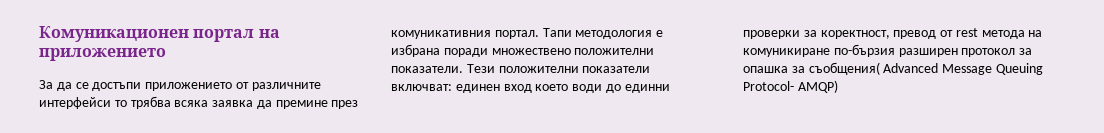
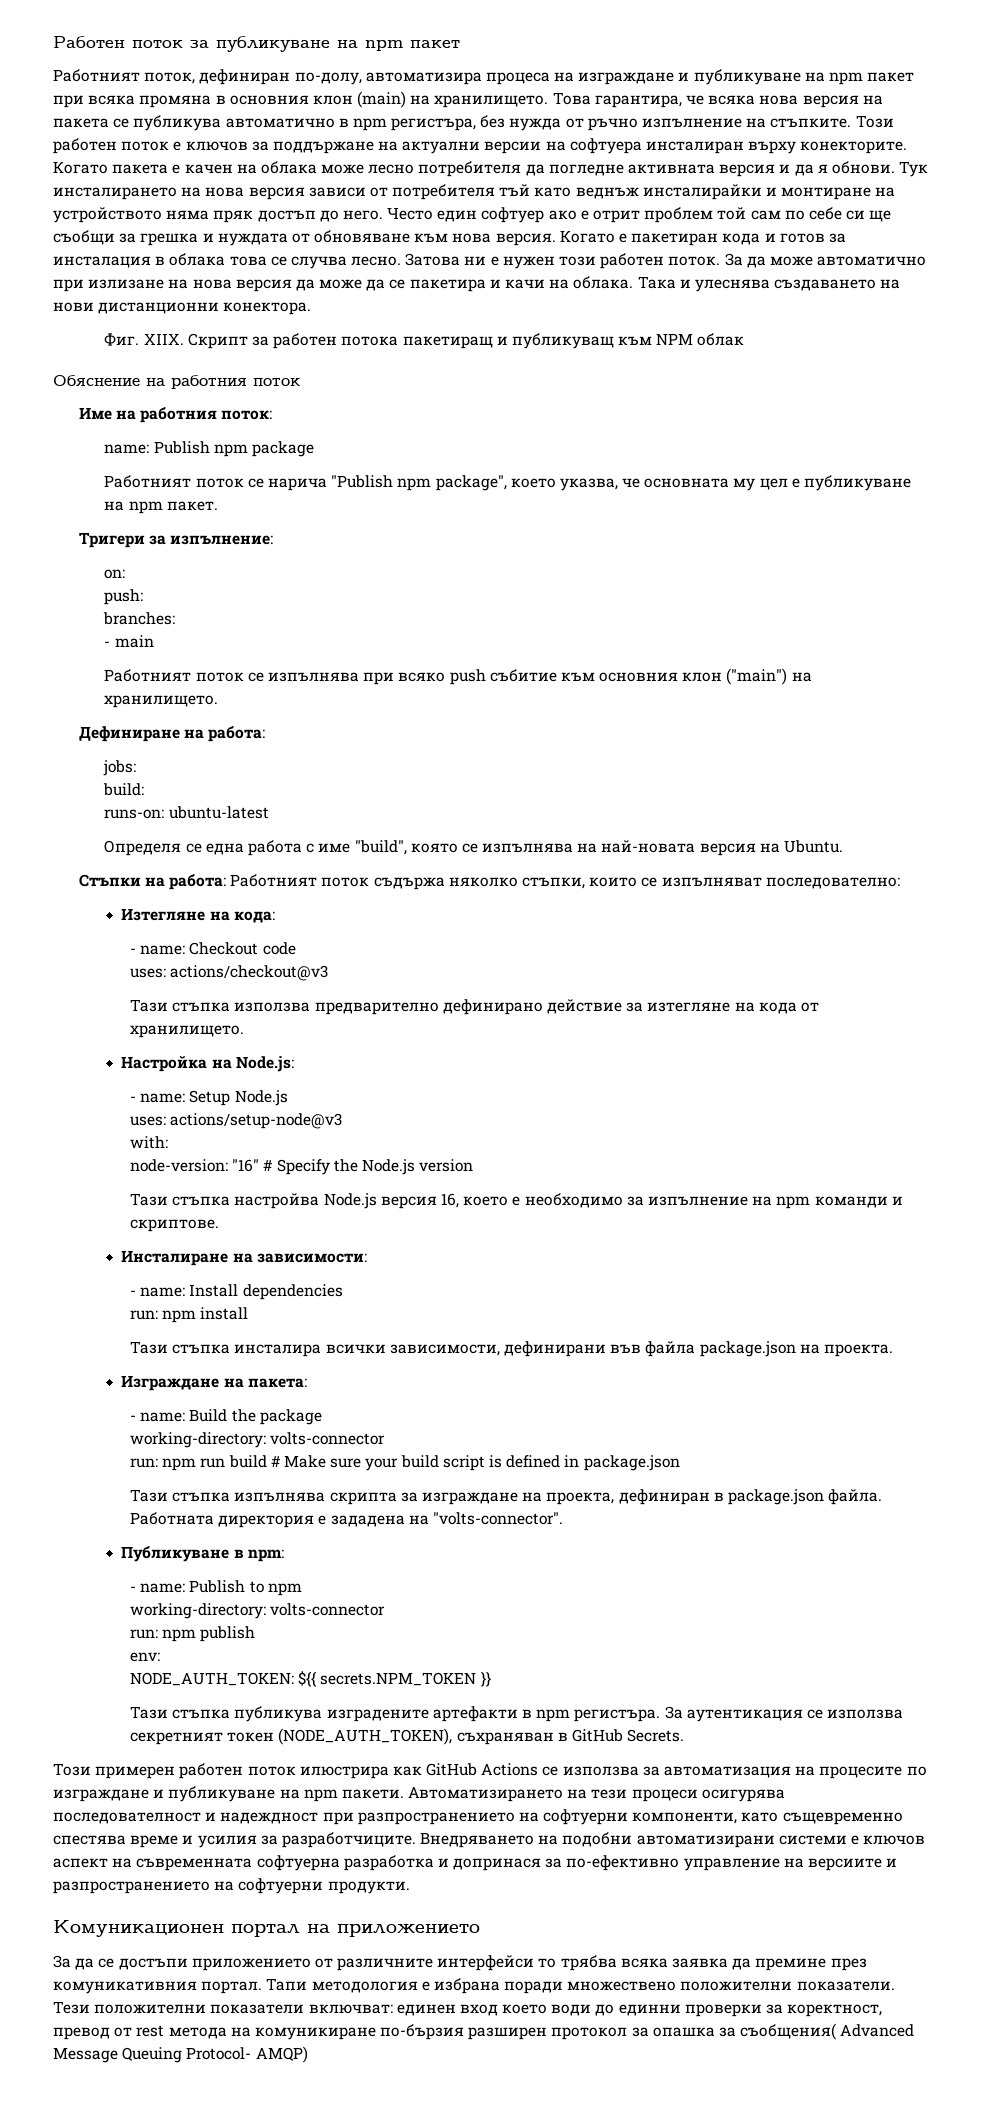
+ Работен поток за публикуване на npm пакет
+ Работният поток, дефиниран по-долу, автоматизира процеса на изграждане и публикуване на npm пакет при всяка промяна в основния клон (main) на хранилището. Това гарантира, че всяка нова версия на пакета се публикува автоматично в npm регистъра, без нужда от ръчно изпълнение на стъпките. Този работен поток е ключов за поддържане на актуални версии на софтуера инсталиран върху конекторите. Когато пакета е качен на облака може лесно потребителя да погледне активната версия и да я обнови. Тук инсталирането на нова версия зависи от потребителя тъй като веднъж инсталирайки и монтиране на устройството няма пряк достъп до него. Често един софтуер ако е отрит проблем той сам по себе си ще съобщи за грешка и нуждата от обновяване към нова версия. Когато е пакетиран кода и готов за инсталация в облака това се случва лесно. Затова ни е нужен този работен поток. За да може автоматично при излизане на нова версия да може да се пакетира и качи на облака. Така и улеснява създаването на нови дистанционни конектора.
+ Фиг. XIIX. Скрипт за работен потока пакетиращ и публикуващ към NPM облак
+ Обяснение на работния поток
+ Име на работния поток:
+ name: Publish npm package
+ Работният поток се нарича "Publish npm package", което указва, че основната му цел е публикуване на npm пакет.
+ Тригери за изпълнение:
+ on:
+ push:
+ branches:
+ - main
+ Работният поток се изпълнява при всяко push събитие към основния клон ("main") на хранилището.
+ Дефиниране на работа:
+ jobs:
+ build:
+ runs-on: ubuntu-latest
+ Определя се една работа с име "build", която се изпълнява на най-новата версия на Ubuntu.
+ Стъпки на работа: Работният поток съдържа няколко стъпки, които се изпълняват последователно:
+ Изтегляне на кода:
+ - name: Checkout code
+ uses: actions/checkout@v3
+ Тази стъпка използва предварително дефинирано действие за изтегляне на кода от хранилището.
+ Настройка на Node.js:
+ - name: Setup Node.js
+ uses: actions/setup-node@v3
+ with:
+ node-version: "16" # Specify the Node.js version
+ Тази стъпка настройва Node.js версия 16, което е необходимо за изпълнение на npm команди и скриптове.
+ Инсталиране на зависимости:
+ - name: Install dependencies
+ run: npm install
+ Тази стъпка инсталира всички зависимости, дефинирани във файла package.json на проекта.
+ Изграждане на пакета:
+ - name: Build the package
+ working-directory: volts-connector
+ run: npm run build # Make sure your build script is defined in package.json
+ Тази стъпка изпълнява скрипта за изграждане на проекта, дефиниран в package.json файла. Работната директория е зададена на "volts-connector".
+ Публикуване в npm:
+ - name: Publish to npm
+ working-directory: volts-connector
+ run: npm publish
+ env:
+ NODE_AUTH_TOKEN: ${{ secrets.NPM_TOKEN }}
+ Тази стъпка публикува изградените артефакти в npm регистъра. За аутентикация се използва секретният токен (NODE_AUTH_TOKEN), съхраняван в GitHub Secrets.
+ Този примерен работен поток илюстрира как GitHub Actions се използва за автоматизация на процесите по изграждане и публикуване на npm пакети. Автоматизирането на тези процеси осигурява последователност и надеждност при разпространението на софтуерни компоненти, като същевременно спестява време и усилия за разработчиците. Внедряването на подобни автоматизирани системи е ключов аспект на съвременната софтуерна разработка и допринася за по-ефективно управление на версиите и разпространението на софтуерни продукти.

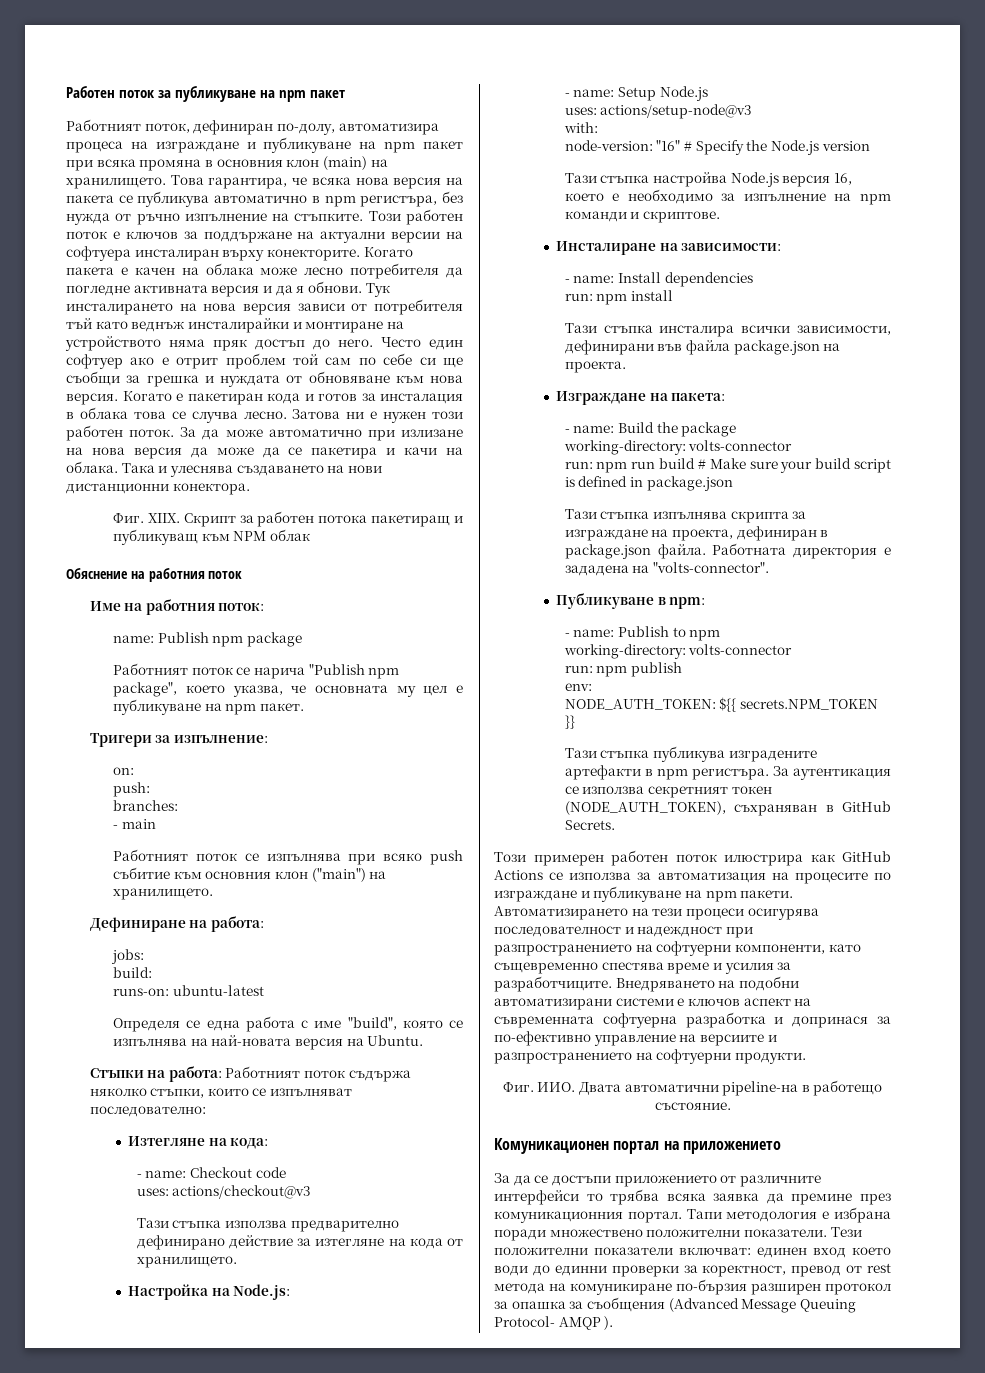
+ Фиг. ИИО. Двата автоматични pipeline-на в работещо състояние.
- За да се достъпи приложението от различните интерфейси то трябва всяка заявка да премине през комуникативния портал.
+ За да се достъпи приложението от различните интерфейси то трябва всяка заявка да премине през комуникационния портал.
- Тези положителни показатели включват: единен вход което води до единни проверки за коректност, превод от rest метода на комуникиране по-бързия разширен протокол за опашка за съобщения( Advanced Message Queuing Protocol- AMQP)
+ Тези положителни показатели включват: единен вход което води до единни проверки за коректност, превод от rest метода на комуникиране по-бързия разширен протокол за опашка за съобщения (Advanced Message Queuing Protocol- AMQP ).

